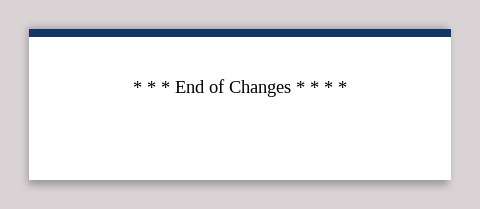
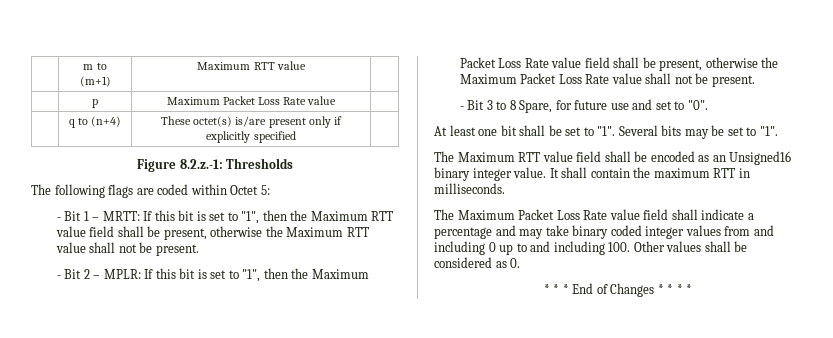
+ | m to (m+1) | Maximum RTT value |
+ | p | Maximum Packet Loss Rate value |
+ | q to (n+4) | These octet(s) is/are present only if explicitly specified |
+ Figure 8.2.z.-1: Thresholds
+ The following flags are coded within Octet 5:
+ - Bit 1 – MRTT: If this bit is set to "1", then the Maximum RTT value field shall be present, otherwise the Maximum RTT value shall not be present.
+ - Bit 2 – MPLR: If this bit is set to "1", then the Maximum Packet Loss Rate value field shall be present, otherwise the Maximum Packet Loss Rate value shall not be present.
+ - Bit 3 to 8 Spare, for future use and set to "0".
+ At least one bit shall be set to "1". Several bits may be set to "1".
+ The Maximum RTT value field shall be encoded as an Unsigned16 binary integer value. It shall contain the maximum RTT in milliseconds.
+ The Maximum Packet Loss Rate value field shall indicate a percentage and may take binary coded integer values from and including 0 up to and including 100. Other values shall be considered as 0.

